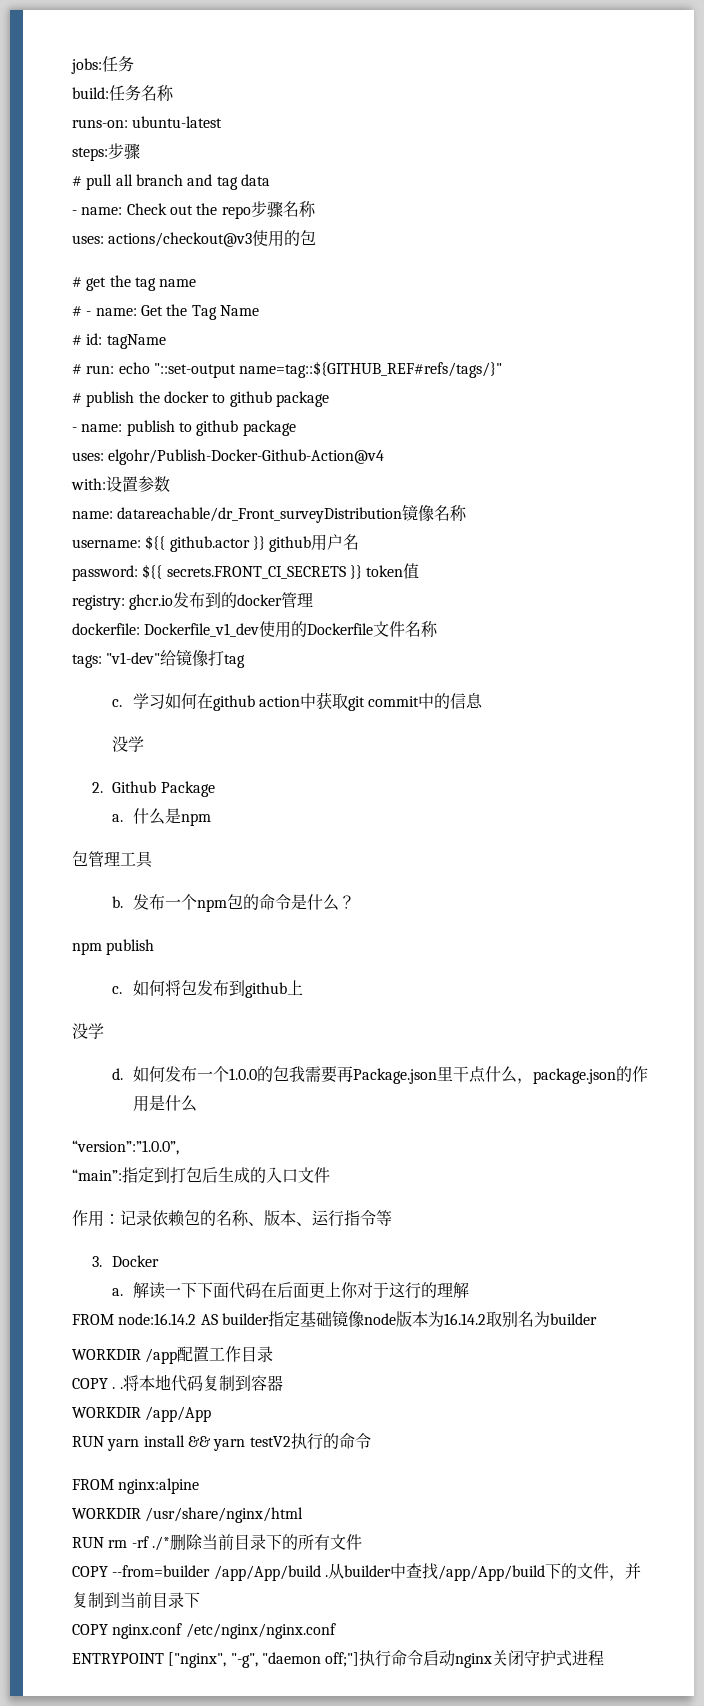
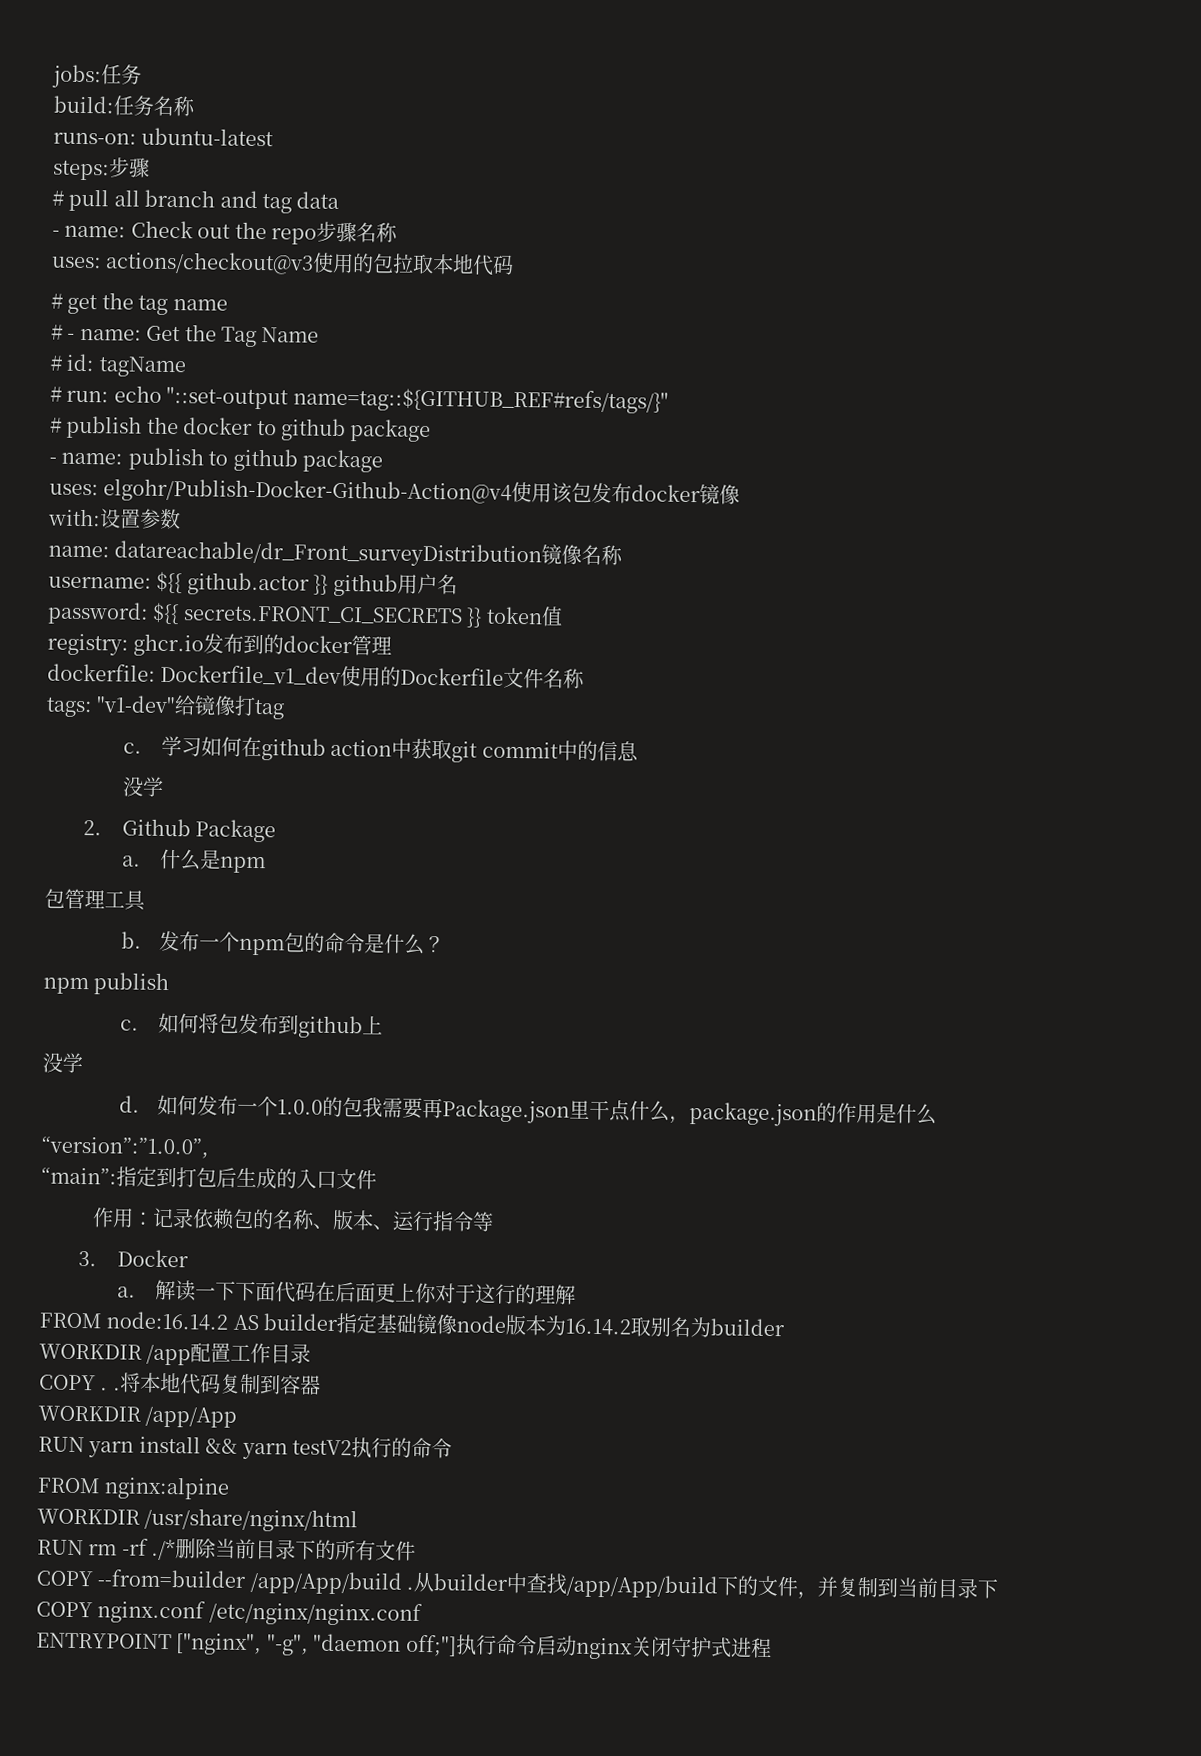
- uses: actions/checkout@v3使用的包
+ uses: actions/checkout@v3使用的包拉取本地代码
- uses: elgohr/Publish-Docker-Github-Action@v4
+ uses: elgohr/Publish-Docker-Github-Action@v4使用该包发布docker镜像

